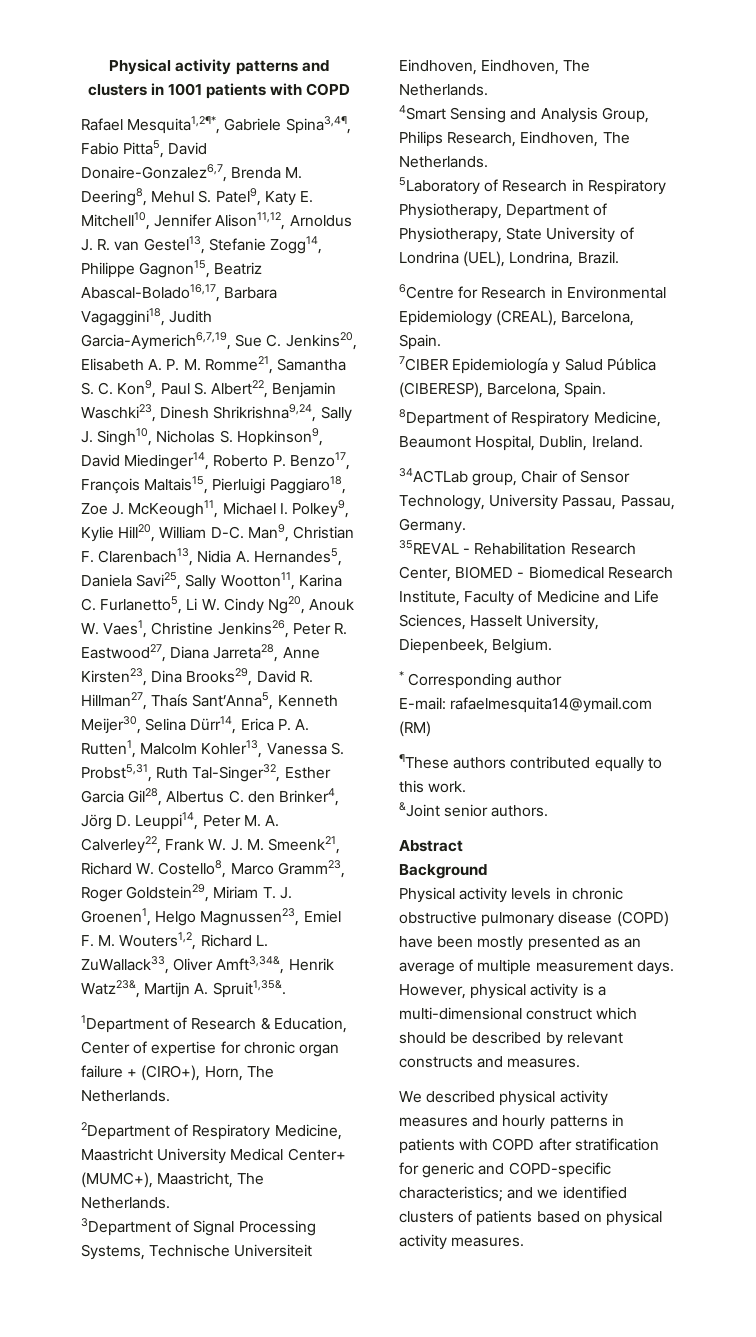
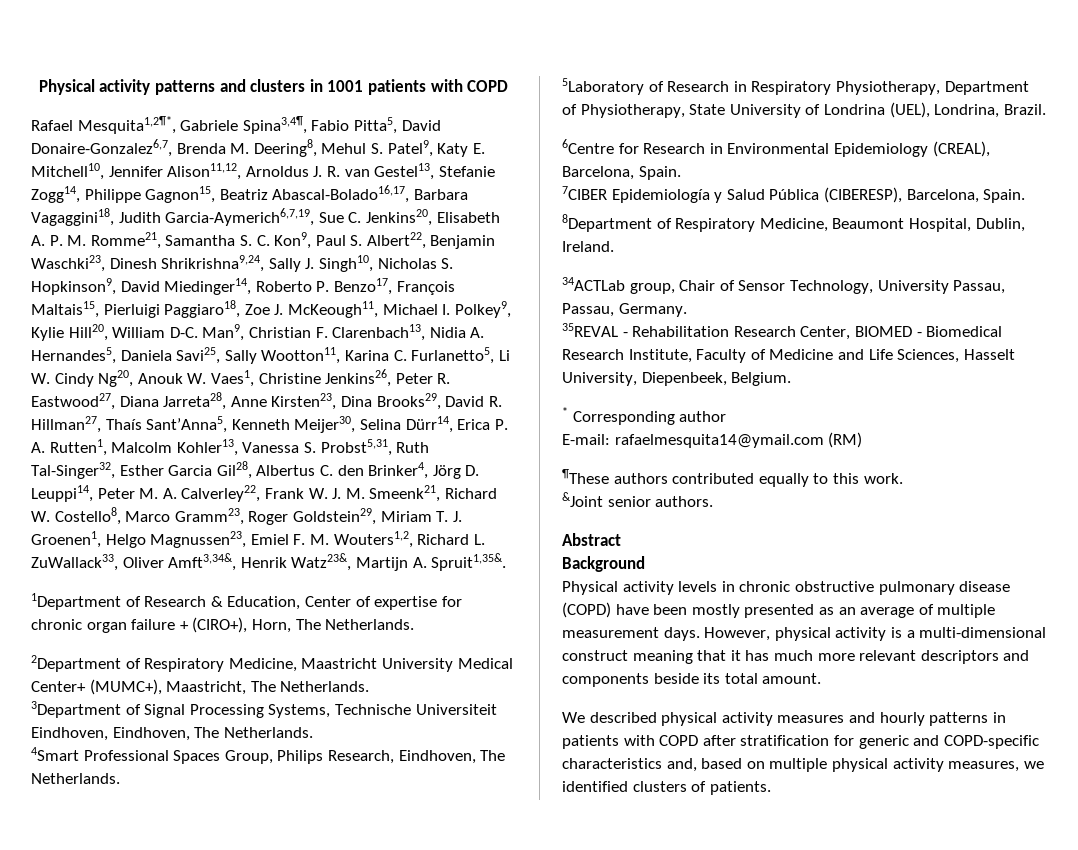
- 4Smart Sensing and Analysis Group, Philips Research, Eindhoven, The Netherlands.
+ 4Smart Professional Spaces Group, Philips Research, Eindhoven, The Netherlands.
- However, physical activity is a multi-dimensional construct which should be described by relevant constructs and measures.
+ However, physical activity is a multi-dimensional construct meaning that it has much more relevant descriptors and components beside its total amount.
- We described physical activity measures and hourly patterns in patients with COPD after stratification for generic and COPD-specific characteristics; and we identified clusters of patients based on physical activity measures.
+ We described physical activity measures and hourly patterns in patients with COPD after stratification for generic and COPD-specific characteristics and, based on multiple physical activity measures, we identified clusters of patients.

